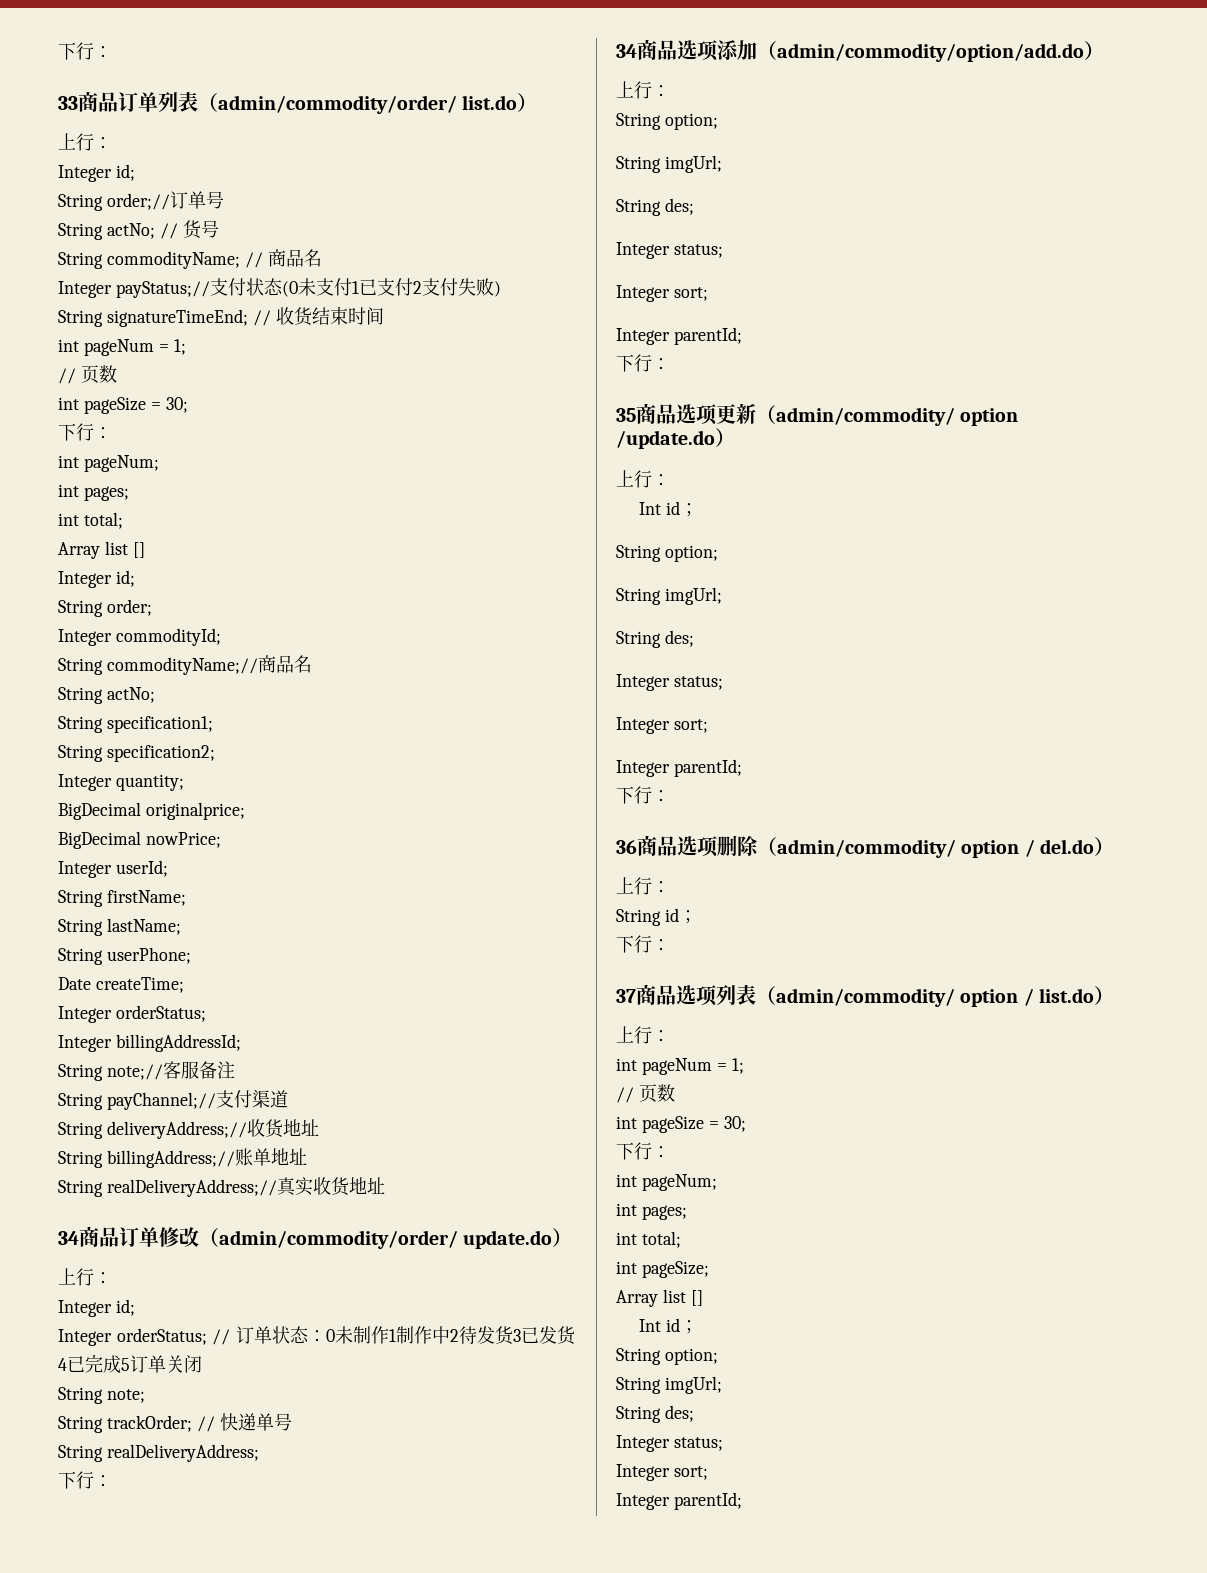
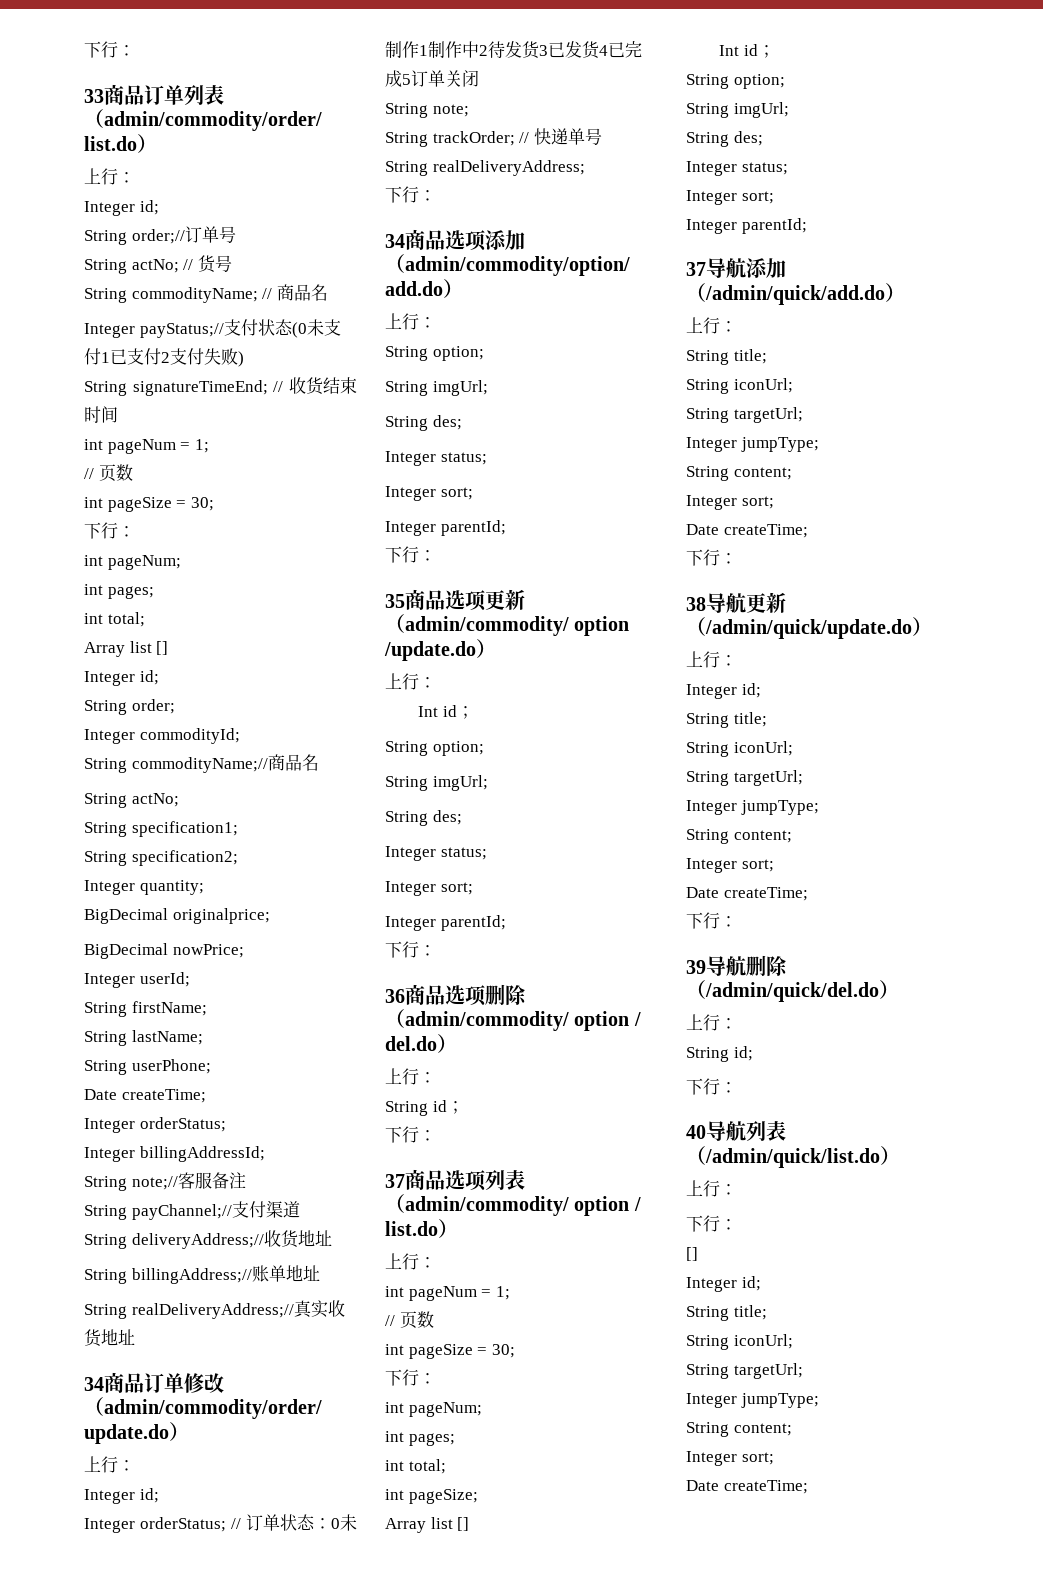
+ 37导航添加（/admin/quick/add.do）
+ 上行：
+ String title;
+ String iconUrl;
+ String targetUrl;
+ Integer jumpType;
+ String content;
+ Integer sort;
+ Date createTime;
+ 下行：
+ 38导航更新（/admin/quick/update.do）
+ 上行：
+ Integer id;
+ String title;
+ String iconUrl;
+ String targetUrl;
+ Integer jumpType;
+ String content;
+ Integer sort;
+ Date createTime;
+ 下行：
+ 39导航删除（/admin/quick/del.do）
+ 上行：
+ String id;
+ 下行：
+ 40导航列表（/admin/quick/list.do）
+ 上行：
+ 下行：
+ []
+ Integer id;
+ String title;
+ String iconUrl;
+ String targetUrl;
+ Integer jumpType;
+ String content;
+ Integer sort;
+ Date createTime;

